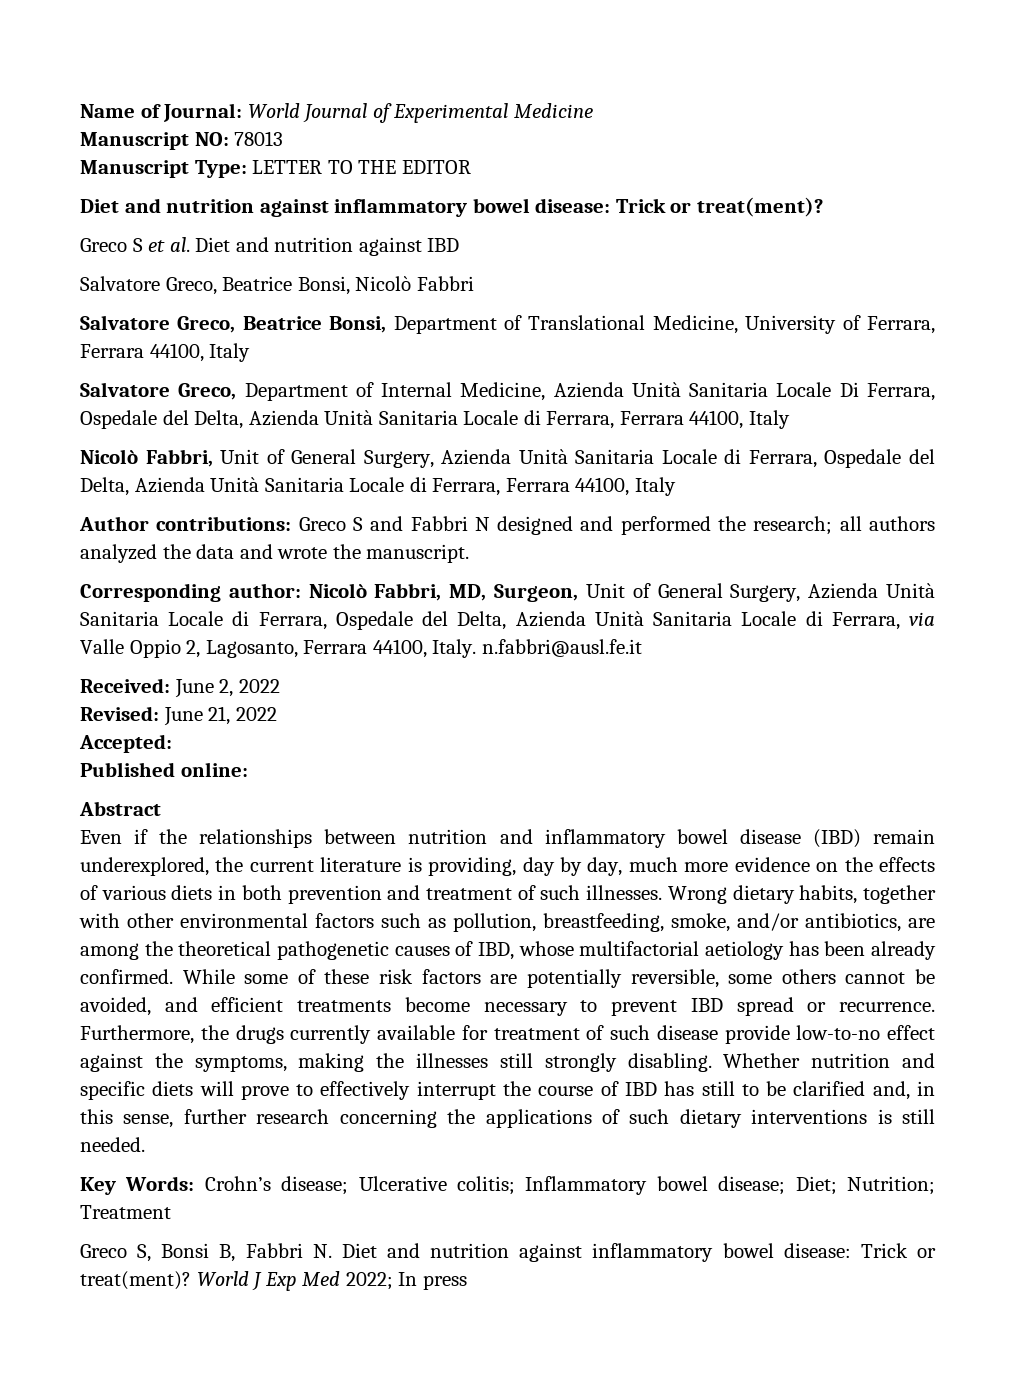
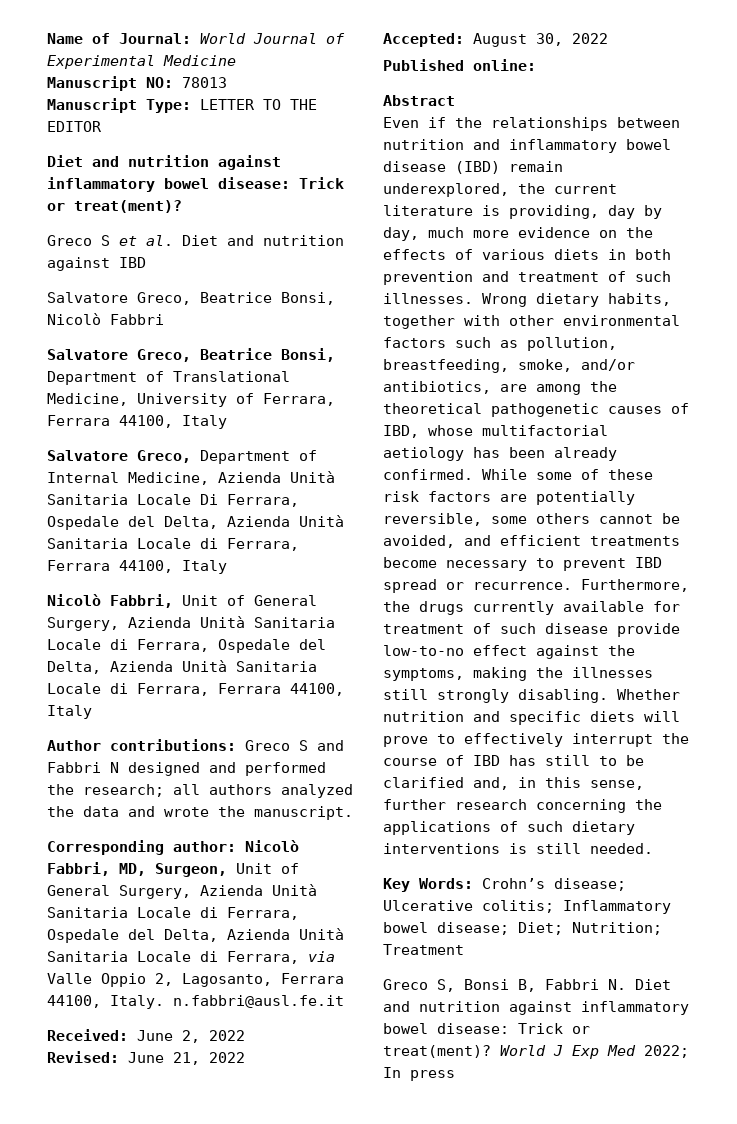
- Accepted:
+ Accepted: August 30, 2022

